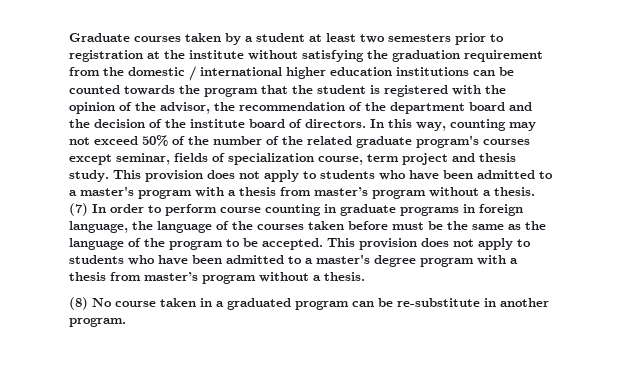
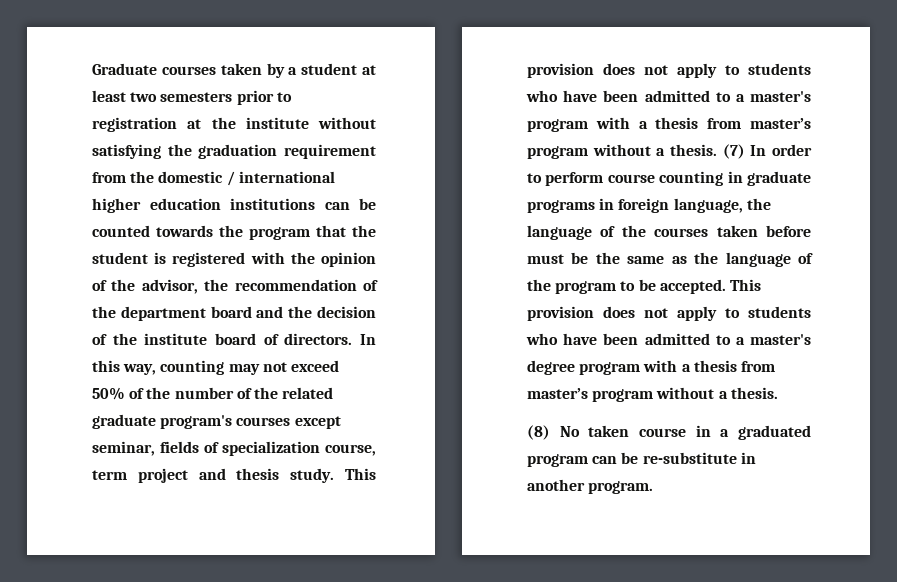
- (8) No course taken in a graduated program can be re-substitute in another program.
+ (8) No taken course in a graduated program can be re-substitute in another program.

